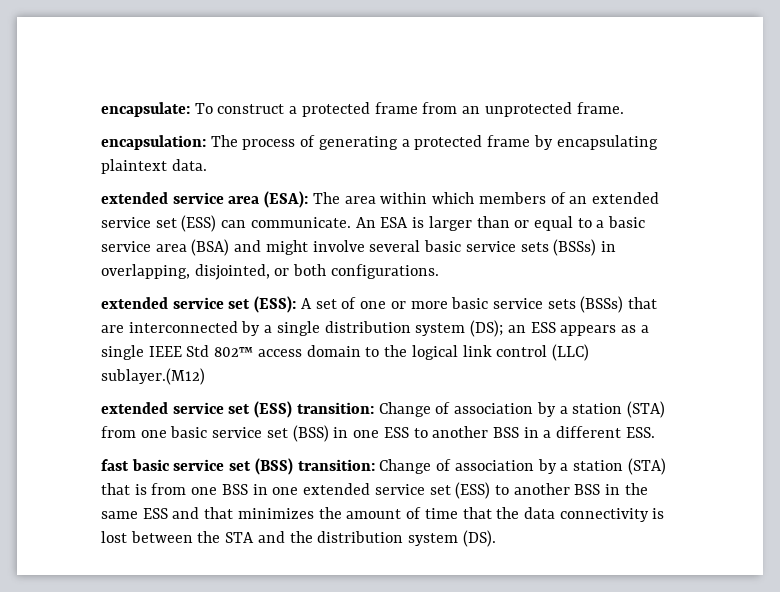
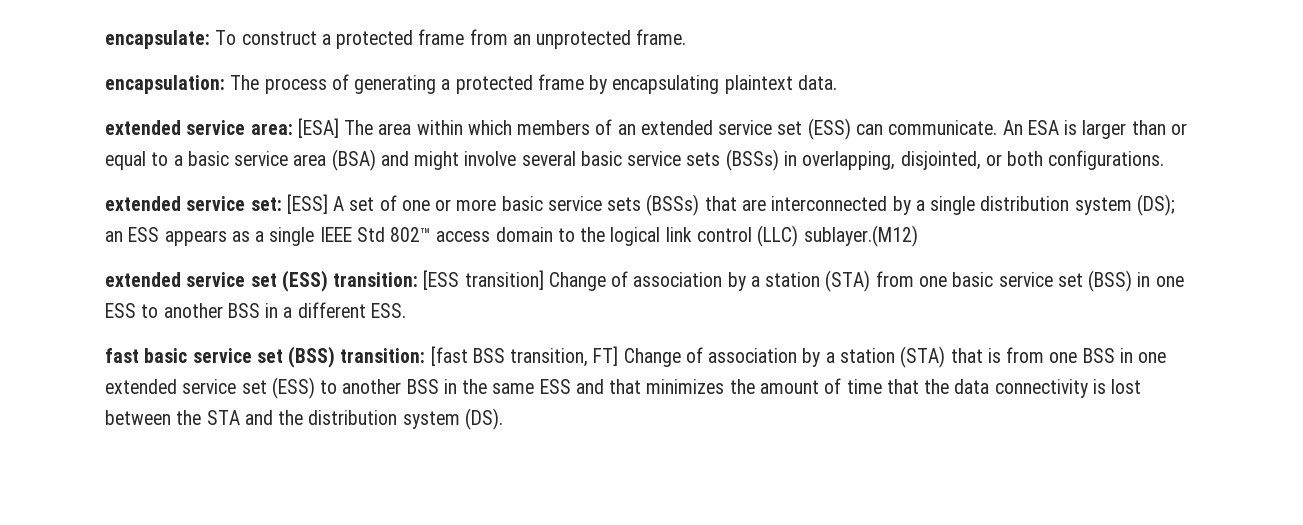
- extended service area (ESA): The area within which members of an extended service set (ESS) can communicate.
+ extended service area: [ESA] The area within which members of an extended service set (ESS) can communicate.
- extended service set (ESS): A set of one or more basic service sets (BSSs) that are interconnected by a single distribution system (DS); an ESS appears as a single IEEE Std 802™ access domain to the logical link control (LLC) sublayer.(M12)
+ extended service set: [ESS] A set of one or more basic service sets (BSSs) that are interconnected by a single distribution system (DS); an ESS appears as a single IEEE Std 802™ access domain to the logical link control (LLC) sublayer.(M12)
- extended service set (ESS) transition: Change of association by a station (STA) from one basic service set (BSS) in one ESS to another BSS in a different ESS.
+ extended service set (ESS) transition: [ESS transition] Change of association by a station (STA) from one basic service set (BSS) in one ESS to another BSS in a different ESS.
- fast basic service set (BSS) transition: Change of association by a station (STA) that is from one BSS in one extended service set (ESS) to another BSS in the same ESS and that minimizes the amount of time that the data connectivity is lost between the STA and the distribution system (DS).
+ fast basic service set (BSS) transition: [fast BSS transition, FT] Change of association by a station (STA) that is from one BSS in one extended service set (ESS) to another BSS in the same ESS and that minimizes the amount of time that the data connectivity is lost between the STA and the distribution system (DS).

